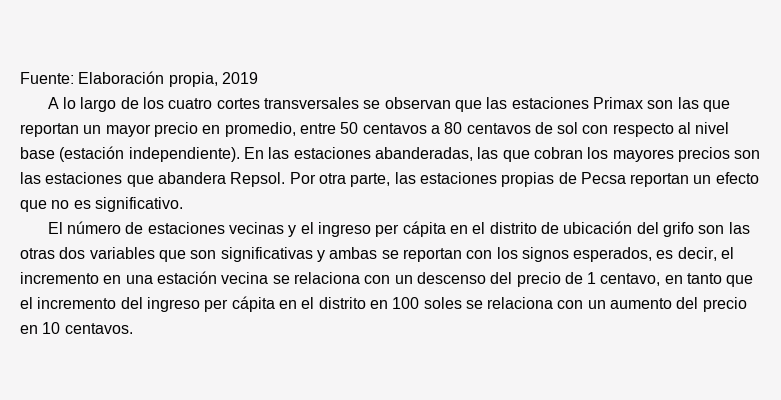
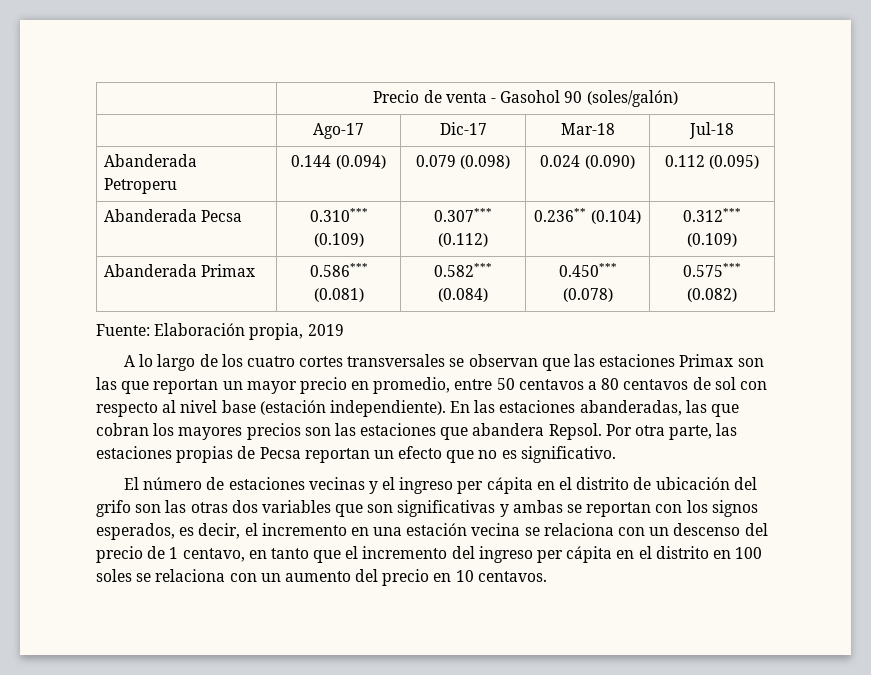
+ | Precio de venta - Gasohol 90 (soles/galón)
+ | Ago-17 | Dic-17 | Mar-18 | Jul-18
+ Abanderada Petroperu | 0.144 (0.094) | 0.079 (0.098) | 0.024 (0.090) | 0.112 (0.095)
+ Abanderada Pecsa | 0.310*** (0.109) | 0.307*** (0.112) | 0.236** (0.104) | 0.312*** (0.109)
+ Abanderada Primax | 0.586*** (0.081) | 0.582*** (0.084) | 0.450*** (0.078) | 0.575*** (0.082)

